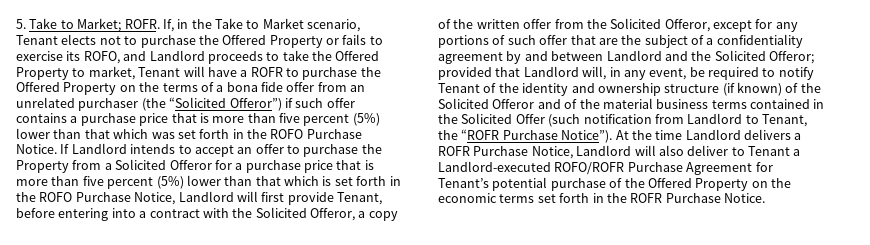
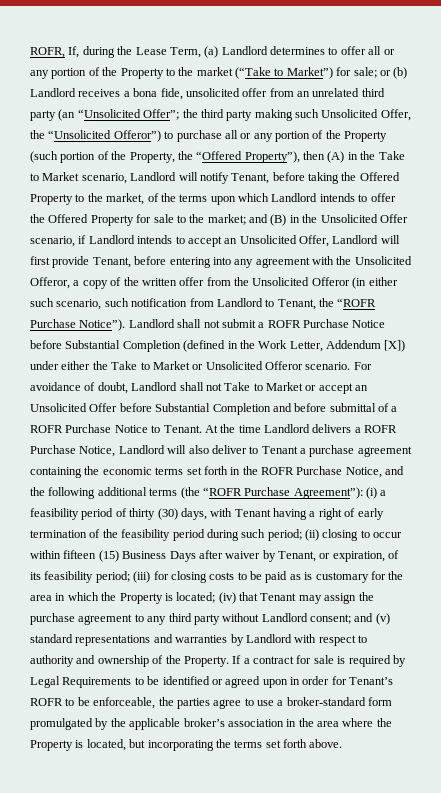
- 5. Take to Market; ROFR. If, in the Take to Market scenario, Tenant elects not to purchase the Offered Property or fails to exercise its ROFO, and Landlord proceeds to take the Offered Property to market, Tenant will have a ROFR to purchase the Offered Property on the terms of a bona fide offer from an unrelated purchaser (the “Solicited Offeror”) if such offer contains a purchase price that is more than five percent (5%) lower than that which was set forth in the ROFO Purchase Notice. If Landlord intends to accept an offer to purchase the Property from a Solicited Offeror for a purchase price that is more than five percent (5%) lower than that which is set forth in the ROFO Purchase Notice, Landlord will first provide Tenant, before entering into a contract with the Solicited Offeror, a copy of the written offer from the Solicited Offeror, except for any portions of such offer that are the subject of a confidentiality agreement by and between Landlord and the Solicited Offeror; provided that Landlord will, in any event, be required to notify Tenant of the identity and ownership structure (if known) of the Solicited Offeror and of the material business terms contained in the Solicited Offer (such notification from Landlord to Tenant, the “ROFR Purchase Notice”).
+ ROFR, If, during the Lease Term, (a) Landlord determines to offer all or any portion of the Property to the market (“Take to Market”) for sale; or (b) Landlord receives a bona fide, unsolicited offer from an unrelated third party (an “Unsolicited Offer”; the third party making such Unsolicited Offer, the “Unsolicited Offeror”) to purchase all or any portion of the Property (such portion of the Property, the “Offered Property”), then (A) in the Take to Market scenario, Landlord will notify Tenant, before taking the Offered Property to the market, of the terms upon which Landlord intends to offer the Offered Property for sale to the market; and (B) in the Unsolicited Offer scenario, if Landlord intends to accept an Unsolicited Offer, Landlord will first provide Tenant, before entering into any agreement with the Unsolicited Offeror, a copy of the written offer from the Unsolicited Offeror (in either such scenario, such notification from Landlord to Tenant, the “ROFR Purchase Notice”).
+ Landlord shall not submit a ROFR Purchase Notice before Substantial Completion (defined in the Work Letter, Addendum [X]) under either the Take to Market or Unsolicited Offeror scenario. For avoidance of doubt, Landlord shall not Take to Market or accept an Unsolicited Offer before Substantial Completion and before submittal of a ROFR Purchase Notice to Tenant.
- At the time Landlord delivers a ROFR Purchase Notice, Landlord will also deliver to Tenant a Landlord-executed ROFO/ROFR Purchase Agreement for Tenant’s potential purchase of the Offered Property on the economic terms set forth in the ROFR Purchase Notice.
+ At the time Landlord delivers a ROFR Purchase Notice, Landlord will also deliver to Tenant a purchase agreement containing the economic terms set forth in the ROFR Purchase Notice, and the following additional terms (the “ROFR Purchase Agreement”): (i) a feasibility period of thirty (30) days, with Tenant having a right of early termination of the feasibility period during such period; (ii) closing to occur within fifteen (15) Business Days after waiver by Tenant, or expiration, of its feasibility period; (iii) for closing costs to be paid as is customary for the area in which the Property is located; (iv) that Tenant may assign the purchase agreement to any third party without Landlord consent; and (v) standard representations and warranties by Landlord with respect to authority and ownership of the Property. If a contract for sale is required by Legal Requirements to be identified or agreed upon in order for Tenant’s ROFR to be enforceable, the parties agree to use a broker-standard form promulgated by the applicable broker’s association in the area where the Property is located, but incorporating the terms set forth above.

